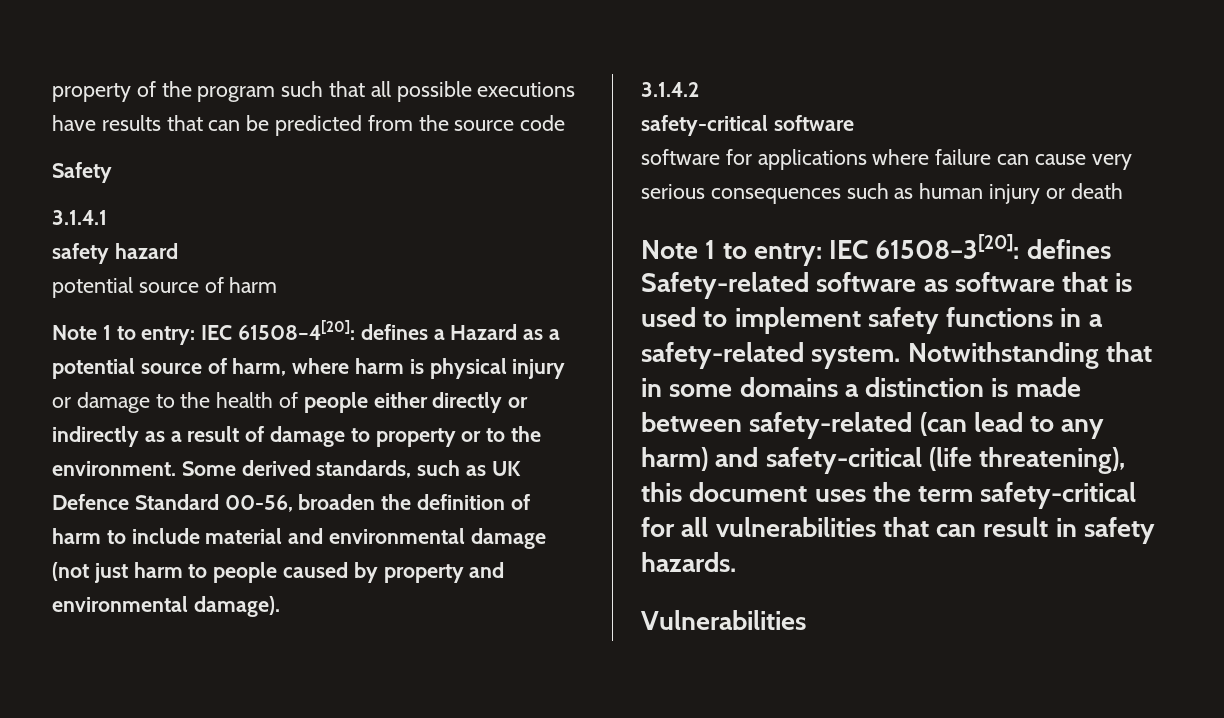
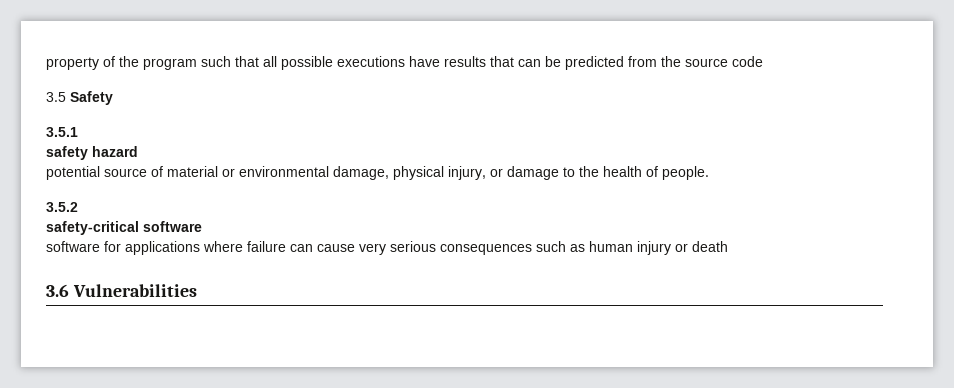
- Safety
+ 3.5 Safety
- 3.1.4.1
+ 3.5.1
- potential source of harm
- Note 1 to entry: IEC 61508–4[20]: defines a Hazard as a potential source of harm, where harm is physical injury or damage to the health of people either directly or indirectly as a result of damage to property or to the environment. Some derived standards, such as UK Defence Standard 00-56, broaden the definition of harm to include material and environmental damage (not just harm to people caused by property and environmental damage).
- 3.1.4.2
+ potential source of material or environmental damage, physical injury, or damage to the health of people.
+ 3.5.2
- Note 1 to entry: IEC 61508–3[20]: defines Safety-related software as software that is used to implement safety functions in a safety-related system. Notwithstanding that in some domains a distinction is made between safety-related (can lead to any harm) and safety-critical (life threatening), this document uses the term safety-critical for all vulnerabilities that can result in safety hazards.
- Vulnerabilities
+ 3.6 Vulnerabilities

